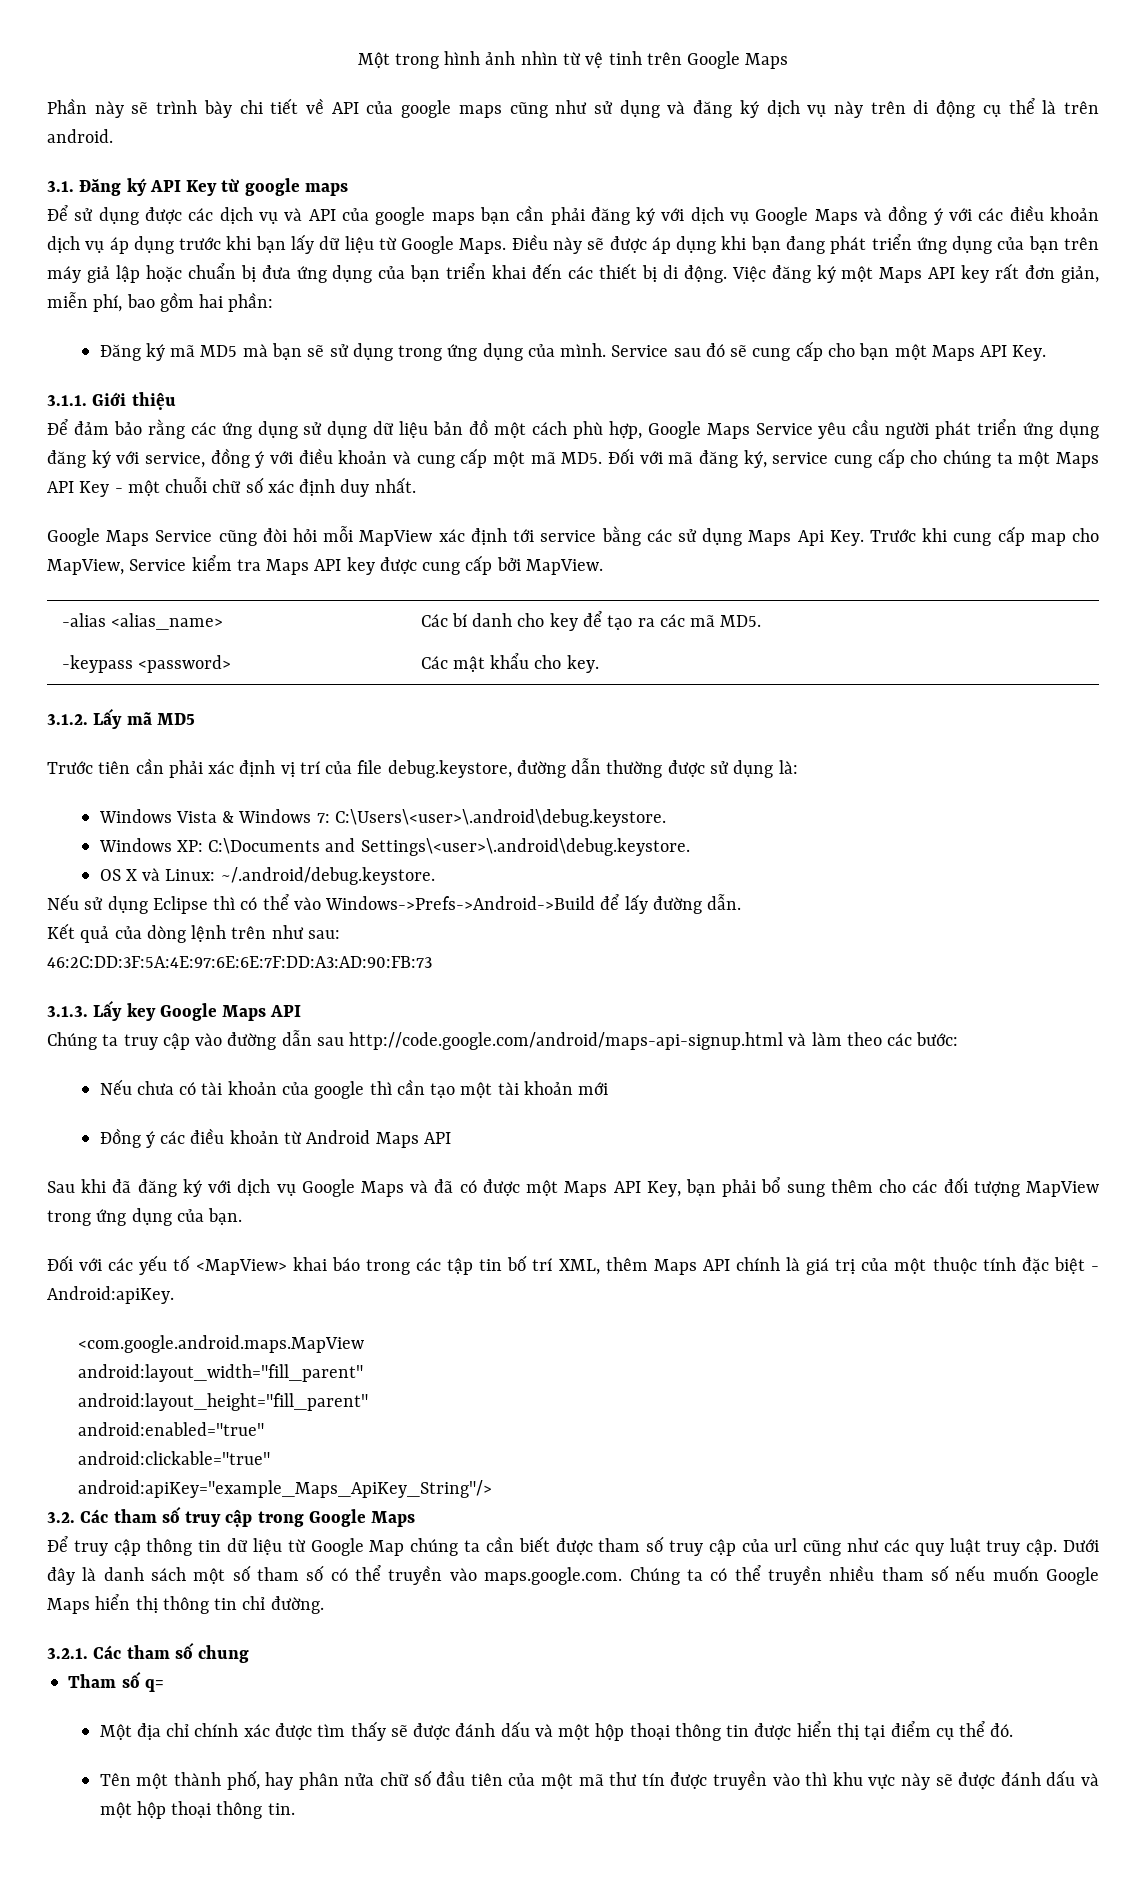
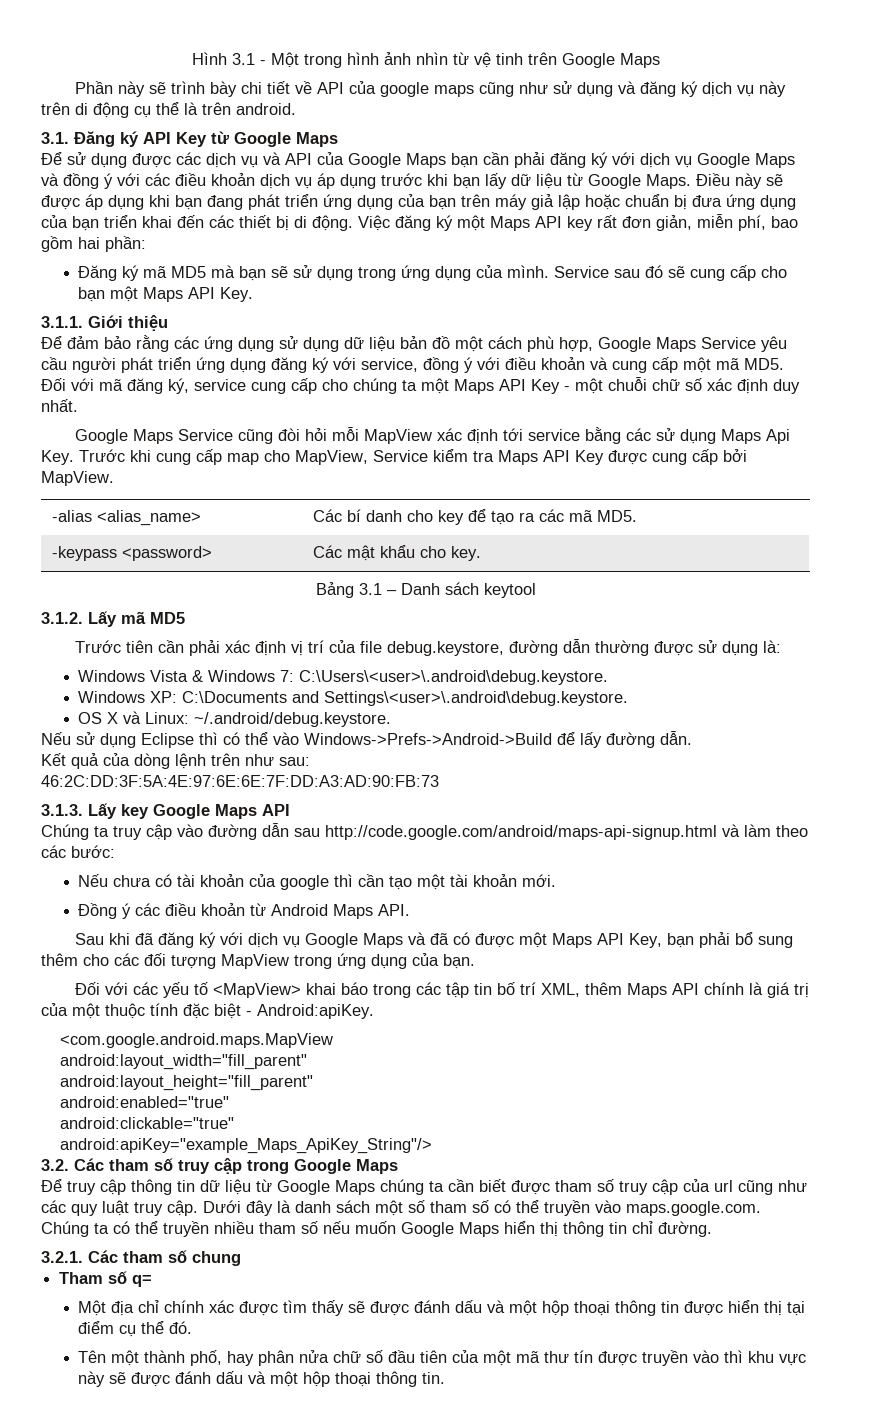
- Một trong hình ảnh nhìn từ vệ tinh trên Google Maps
+ Hình 3.1 - Một trong hình ảnh nhìn từ vệ tinh trên Google Maps
- 3.1. Đăng ký API Key từ google maps
+ 3.1. Đăng ký API Key từ Google Maps
- Để sử dụng được các dịch vụ và API của google maps bạn cần phải đăng ký với dịch vụ Google Maps và đồng ý với các điều khoản dịch vụ áp dụng trước khi bạn lấy dữ liệu từ Google Maps.
+ Để sử dụng được các dịch vụ và API của Google Maps bạn cần phải đăng ký với dịch vụ Google Maps và đồng ý với các điều khoản dịch vụ áp dụng trước khi bạn lấy dữ liệu từ Google Maps.
- Google Maps Service cũng đòi hỏi mỗi MapView xác định tới service bằng các sử dụng Maps Api Key. Trước khi cung cấp map cho MapView, Service kiểm tra Maps API key được cung cấp bởi MapView.
+ Google Maps Service cũng đòi hỏi mỗi MapView xác định tới service bằng các sử dụng Maps Api Key. Trước khi cung cấp map cho MapView, Service kiểm tra Maps API Key được cung cấp bởi MapView.
+ Bảng 3.1 – Danh sách keytool
- Nếu chưa có tài khoản của google thì cần tạo một tài khoản mới
+ Nếu chưa có tài khoản của google thì cần tạo một tài khoản mới.
- Đồng ý các điều khoản từ Android Maps API
+ Đồng ý các điều khoản từ Android Maps API.
- Để truy cập thông tin dữ liệu từ Google Map chúng ta cần biết được tham số truy cập của url cũng như các quy luật truy cập.
+ Để truy cập thông tin dữ liệu từ Google Maps chúng ta cần biết được tham số truy cập của url cũng như các quy luật truy cập.

